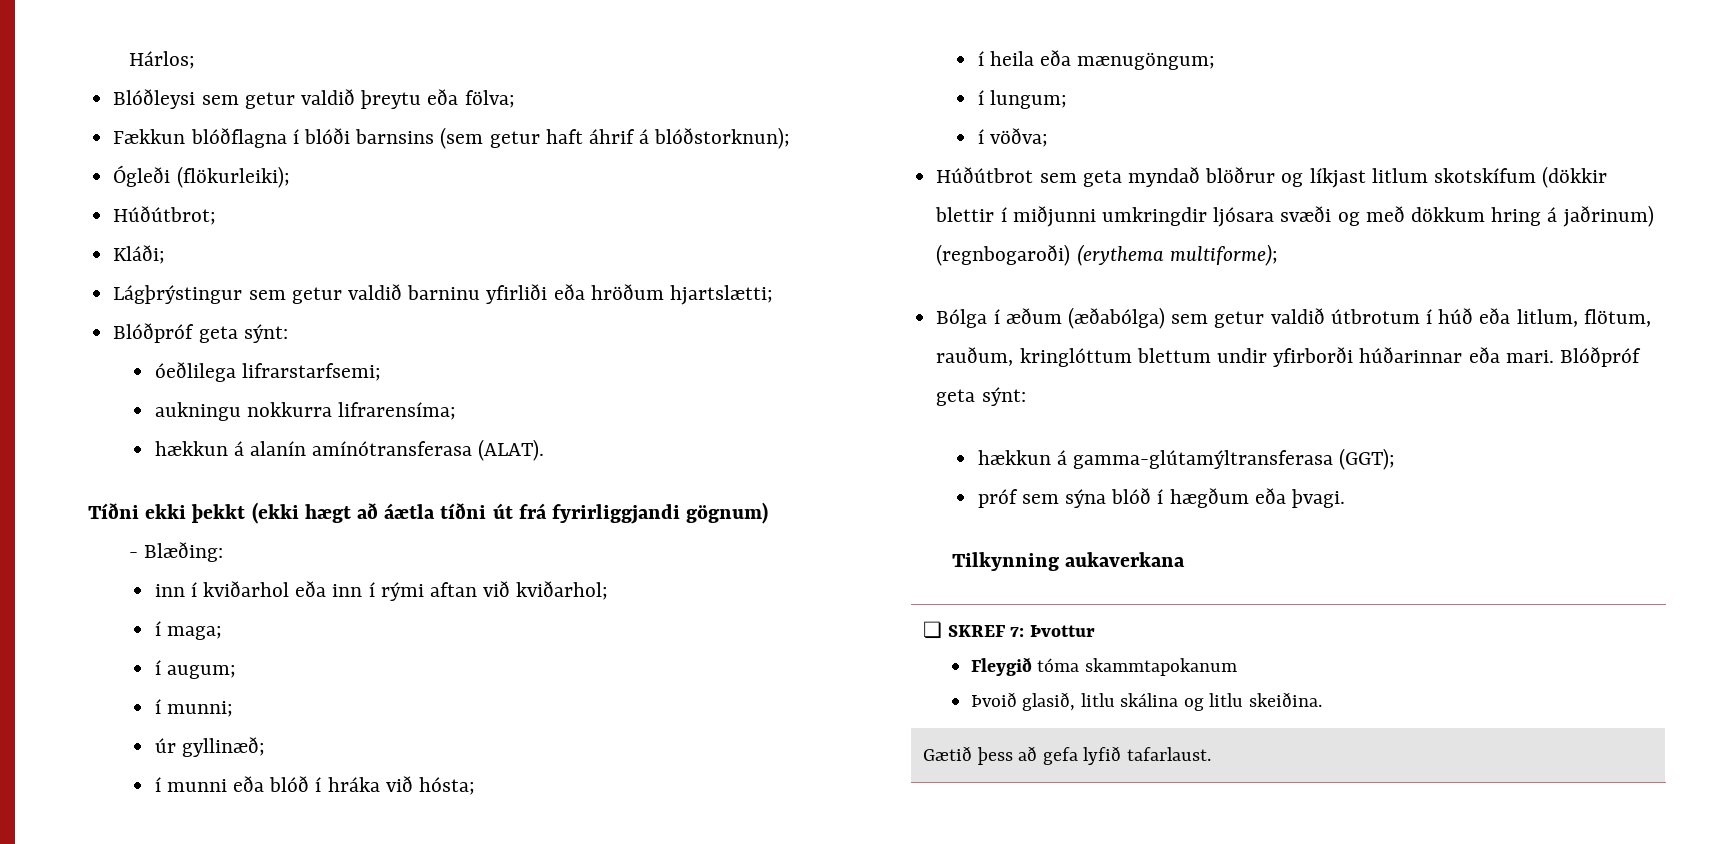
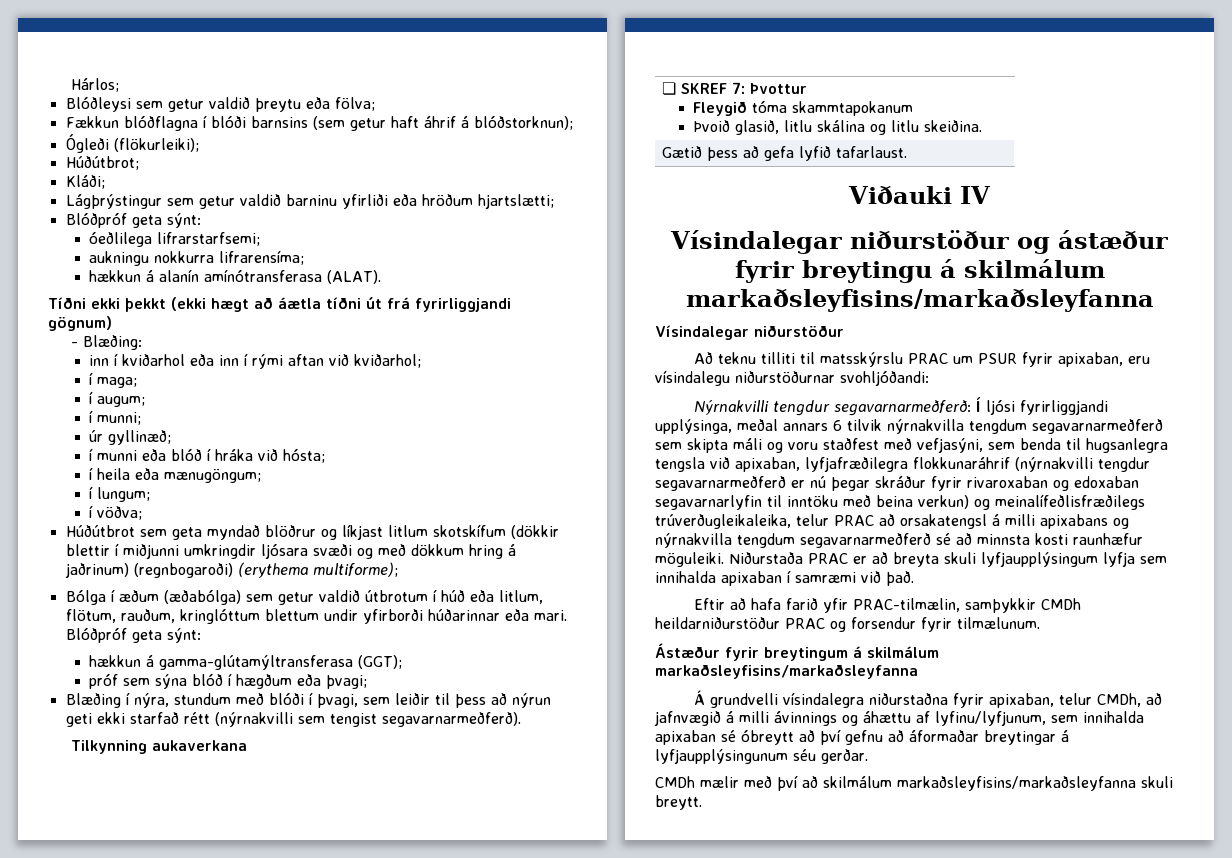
- próf sem sýna blóð í hægðum eða þvagi.
+ próf sem sýna blóð í hægðum eða þvagi;
+ Blæðing í nýra, stundum með blóði í þvagi, sem leiðir til þess að nýrun geti ekki starfað rétt (nýrnakvilli sem tengist segavarnarmeðferð).
+ Viðauki IV
+ Vísindalegar niðurstöður og ástæður fyrir breytingu á skilmálum markaðsleyfisins/markaðsleyfanna
+ Vísindalegar niðurstöður
+ Að teknu tilliti til matsskýrslu PRAC um PSUR fyrir apixaban, eru vísindalegu niðurstöðurnar svohljóðandi:
+ Nýrnakvilli tengdur segavarnarmeðferð: Í ljósi fyrirliggjandi upplýsinga, meðal annars 6 tilvik nýrnakvilla tengdum segavarnarmeðferð sem skipta máli og voru staðfest með vefjasýni, sem benda til hugsanlegra tengsla við apixaban, lyfjafræðilegra flokkunaráhrif (nýrnakvilli tengdur segavarnarmeðferð er nú þegar skráður fyrir rivaroxaban og edoxaban segavarnarlyfin til inntöku með beina verkun) og meinalífeðlisfræðilegs trúverðugleikaleika, telur PRAC að orsakatengsl á milli apixabans og nýrnakvilla tengdum segavarnarmeðferð sé að minnsta kosti raunhæfur möguleiki. Niðurstaða PRAC er að breyta skuli lyfjaupplýsingum lyfja sem innihalda apixaban í samræmi við það.
+ Eftir að hafa farið yfir PRAC-tilmælin, samþykkir CMDh heildarniðurstöður PRAC og forsendur fyrir tilmælunum.
+ Ástæður fyrir breytingum á skilmálum markaðsleyfisins/markaðsleyfanna
+ Á grundvelli vísindalegra niðurstaðna fyrir apixaban, telur CMDh, að jafnvægið á milli ávinnings og áhættu af lyfinu/lyfjunum, sem innihalda apixaban sé óbreytt að því gefnu að áformaðar breytingar á lyfjaupplýsingunum séu gerðar.
+ CMDh mælir með því að skilmálum markaðsleyfisins/markaðsleyfanna skuli breytt.

